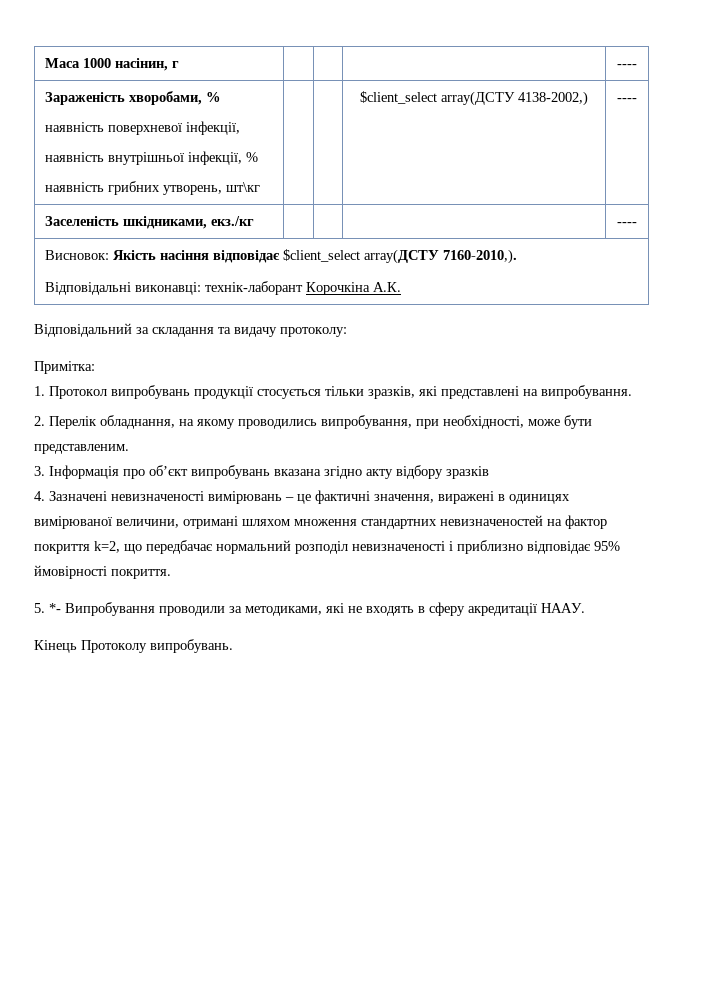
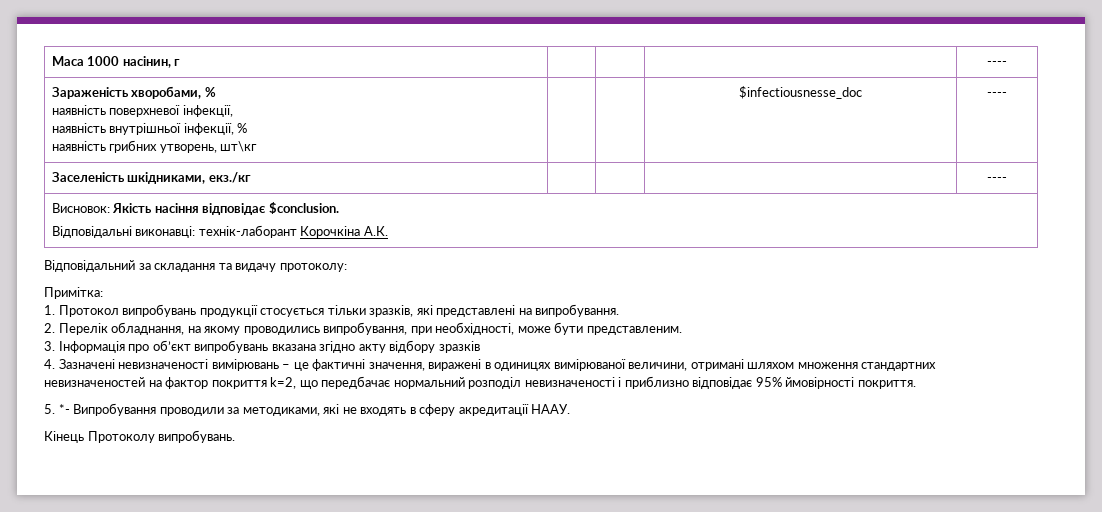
  Зараженість хворобами, %
  наявність поверхневої інфекції,
  наявність внутрішньої інфекції, %
- наявність грибних утворень, шт\кг | | | $client_select array(ДСТУ 4138-2002,) | ----
+ наявність грибних утворень, шт\кг | | | $infectiousnesse_doc | ----
- Висновок: Якість насіння відповідає $client_select array(ДСТУ 7160-2010,).
+ Висновок: Якість насіння відповідає $conclusion.

